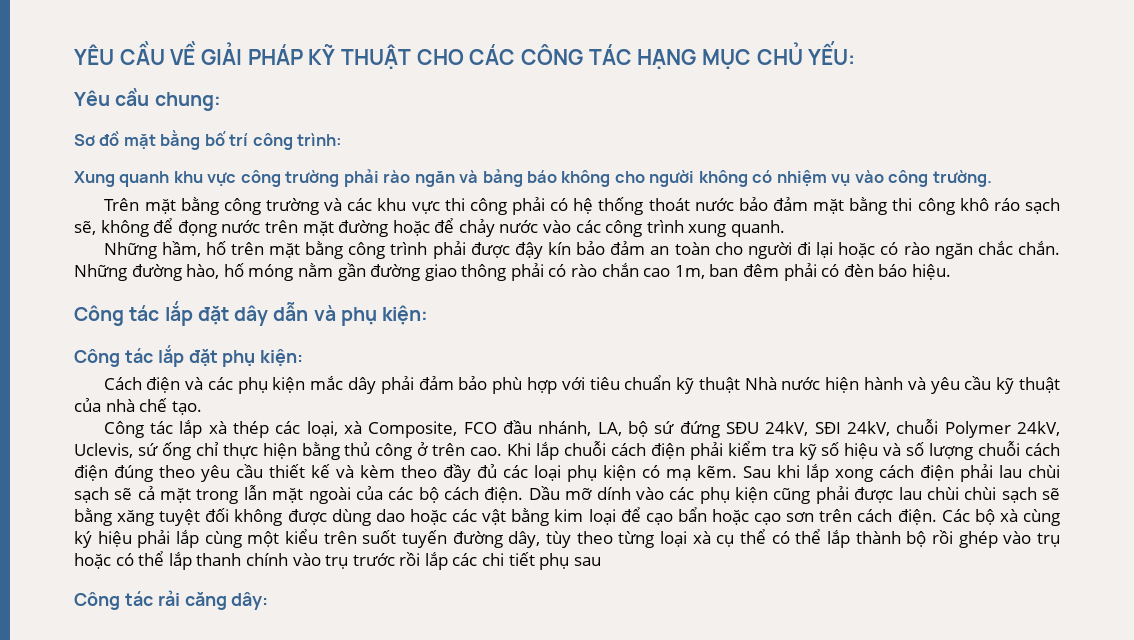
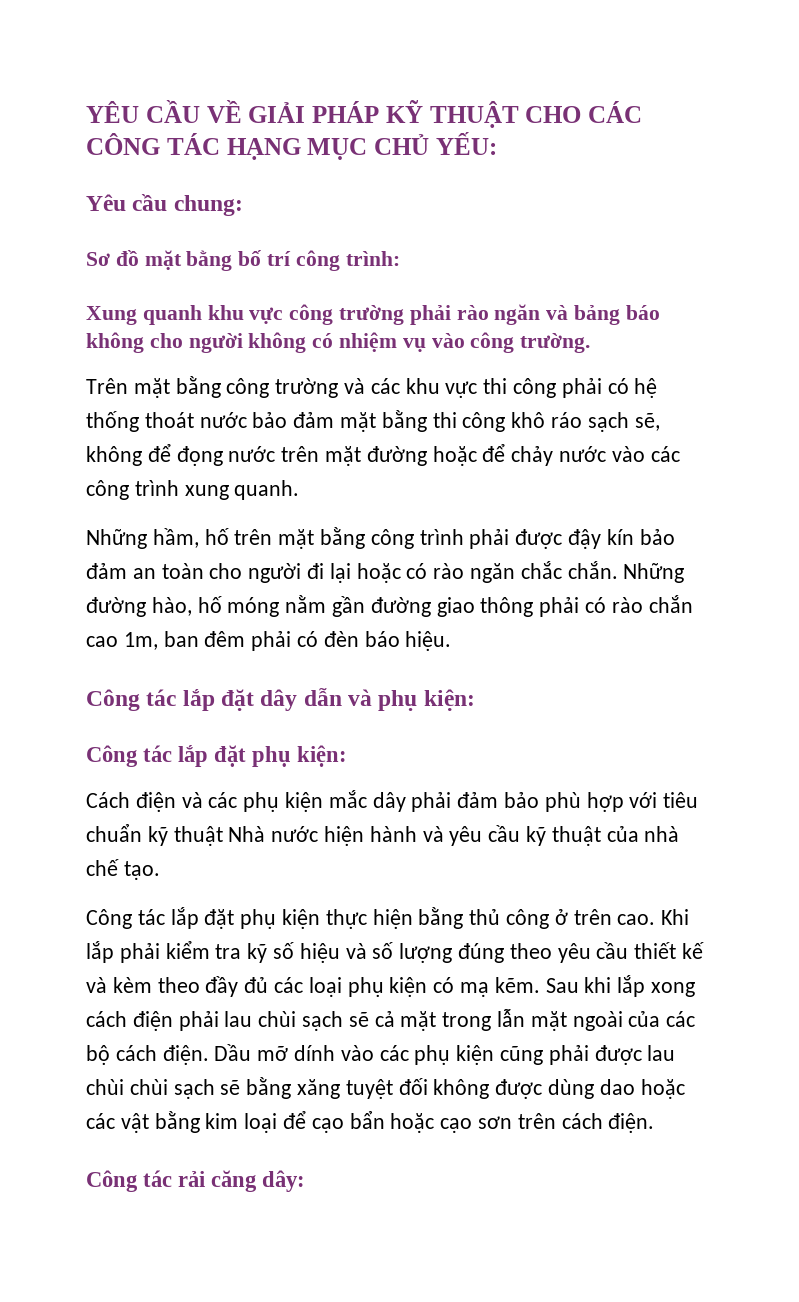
- Công tác lắp xà thép các loại, xà Composite, FCO đầu nhánh, LA, bộ sứ đứng SĐU 24kV, SĐI 24kV, chuỗi Polymer 24kV, Uclevis, sứ ống chỉ thực hiện bằng thủ công ở trên cao.
+ Công tác lắp đặt phụ kiện thực hiện bằng thủ công ở trên cao.
- Khi lắp chuỗi cách điện phải kiểm tra kỹ số hiệu và số lượng chuỗi cách điện đúng theo yêu cầu thiết kế và kèm theo đầy đủ các loại phụ kiện có mạ kẽm.
+ Khi lắp phải kiểm tra kỹ số hiệu và số lượng đúng theo yêu cầu thiết kế và kèm theo đầy đủ các loại phụ kiện có mạ kẽm.
- Các bộ xà cùng ký hiệu phải lắp cùng một kiểu trên suốt tuyến đường dây, tùy theo từng loại xà cụ thể có thể lắp thành bộ rồi ghép vào trụ hoặc có thể lắp thanh chính vào trụ trước rồi lắp các chi tiết phụ sau

